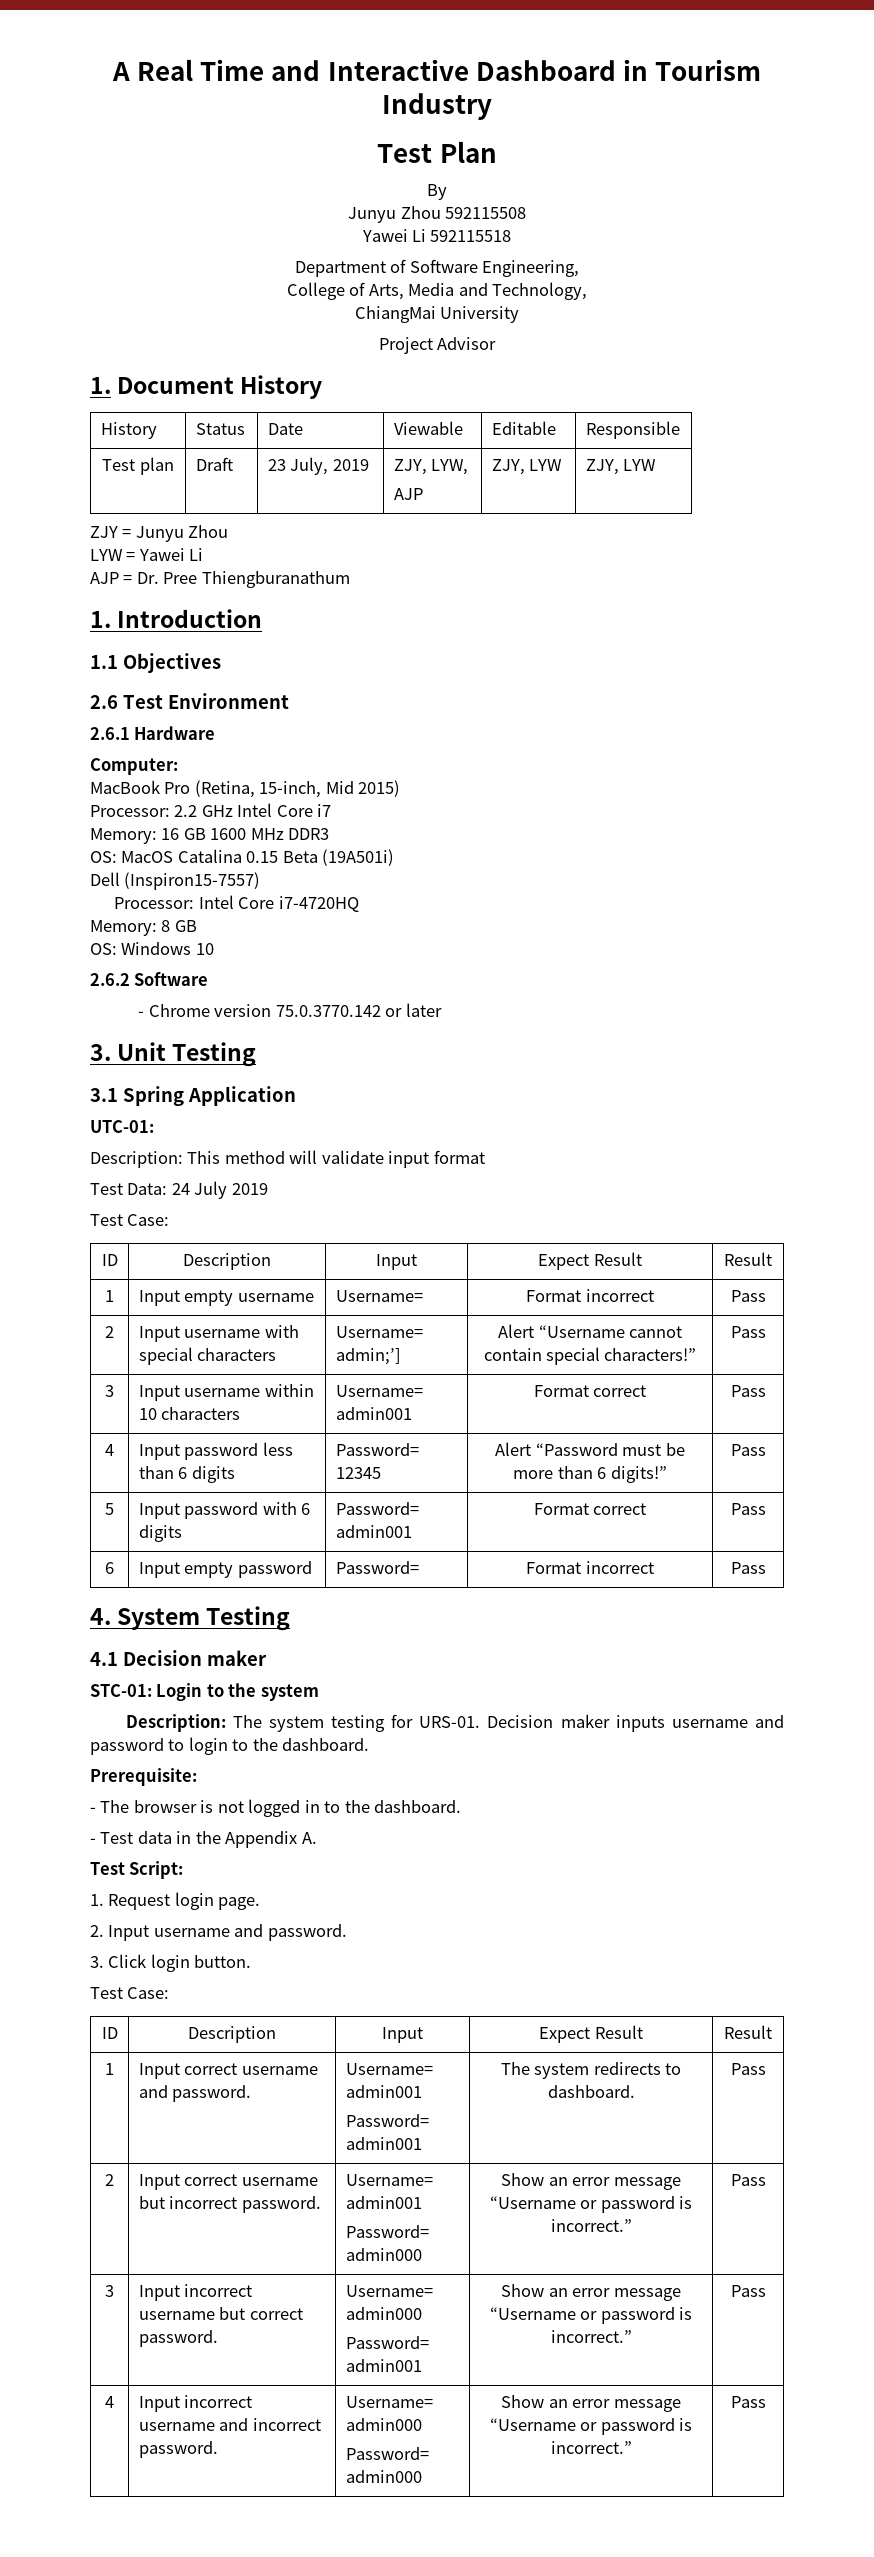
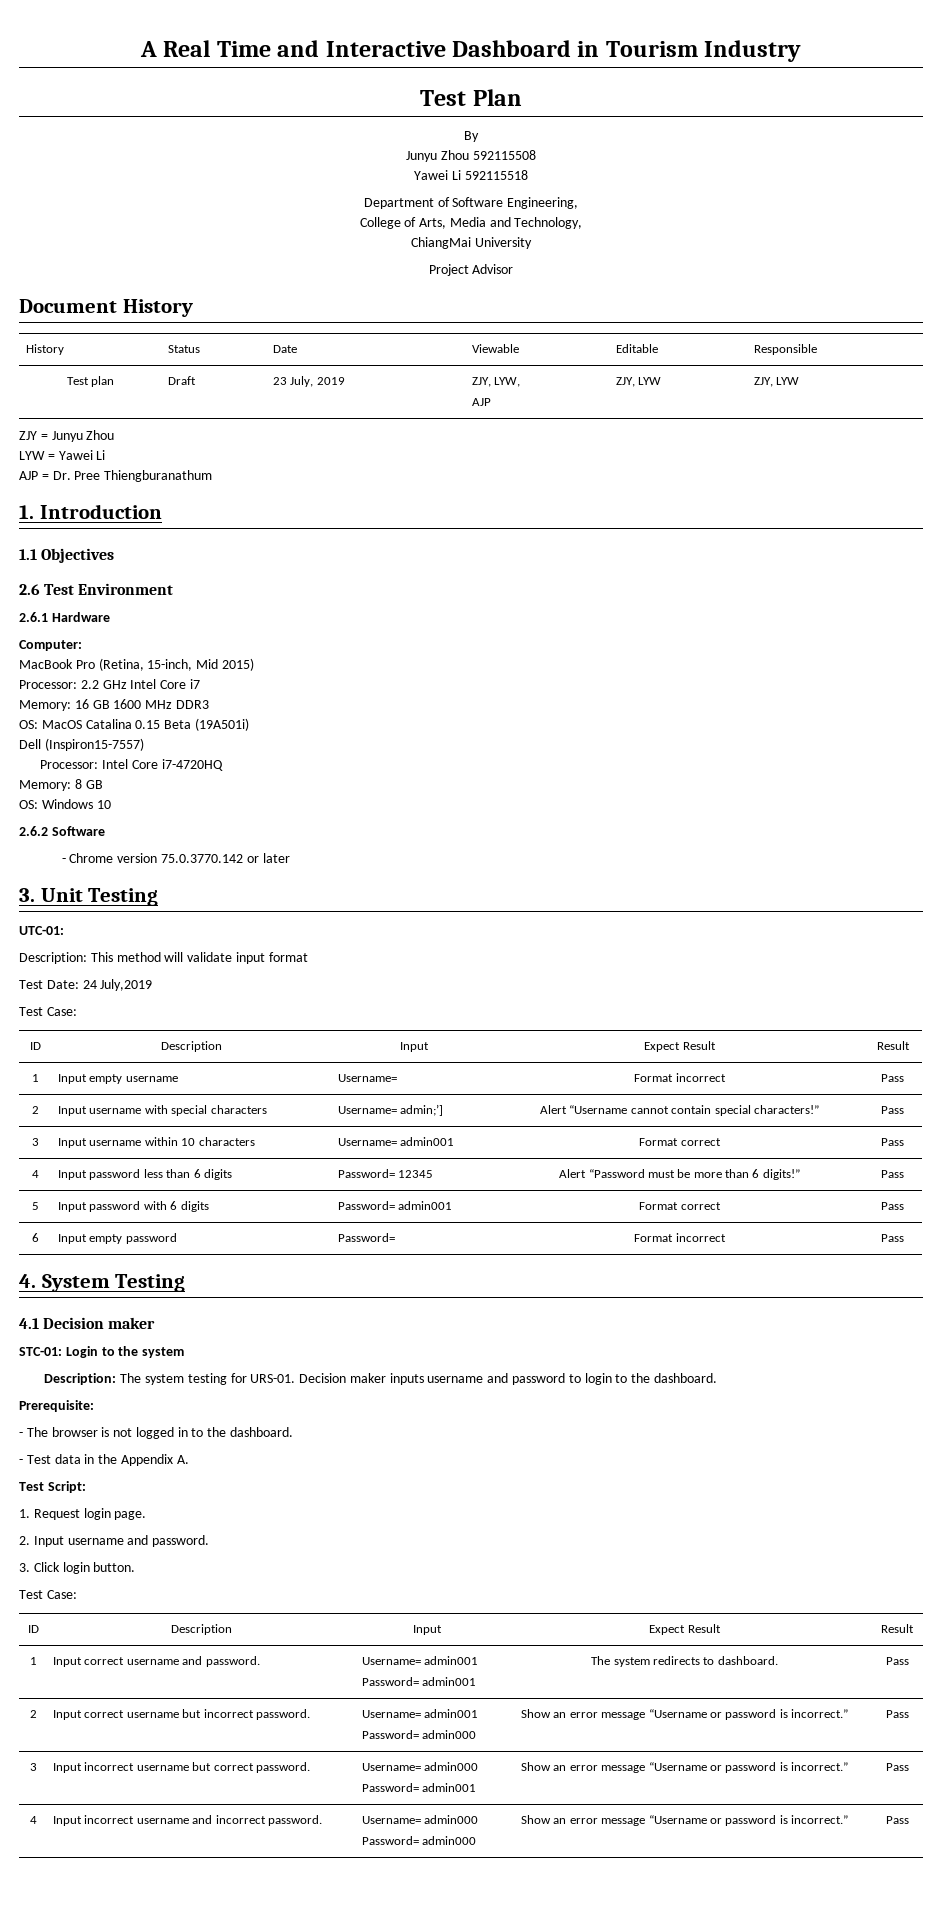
- 1. Document History
+ Document History
- 3.1 Spring Application
- Test Data: 24 July 2019
+ Test Date: 24 July,2019

